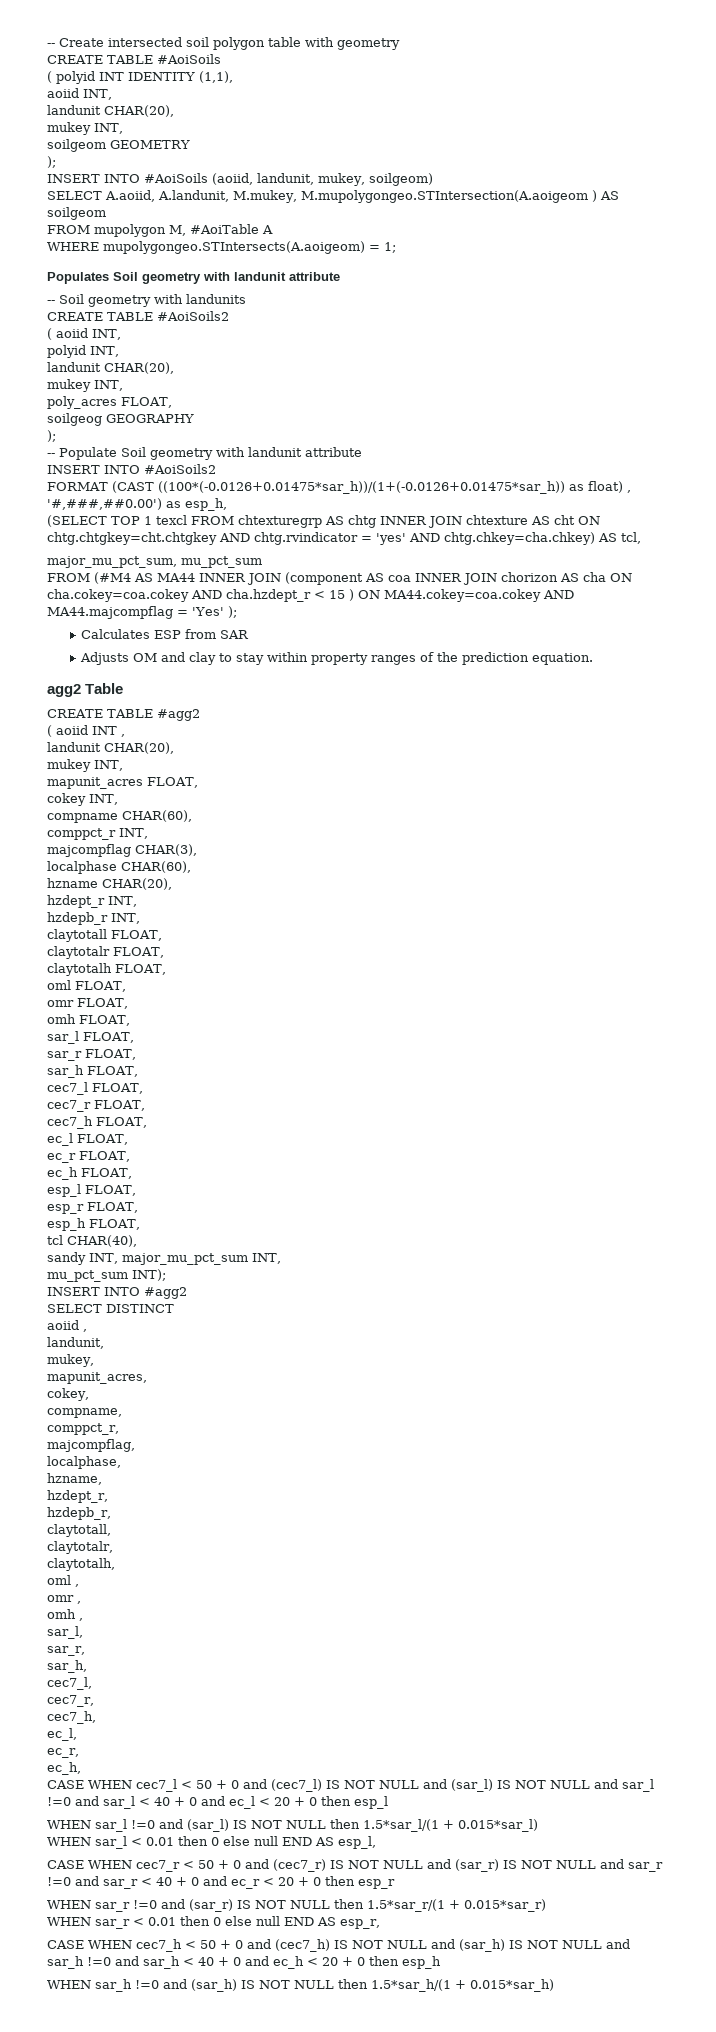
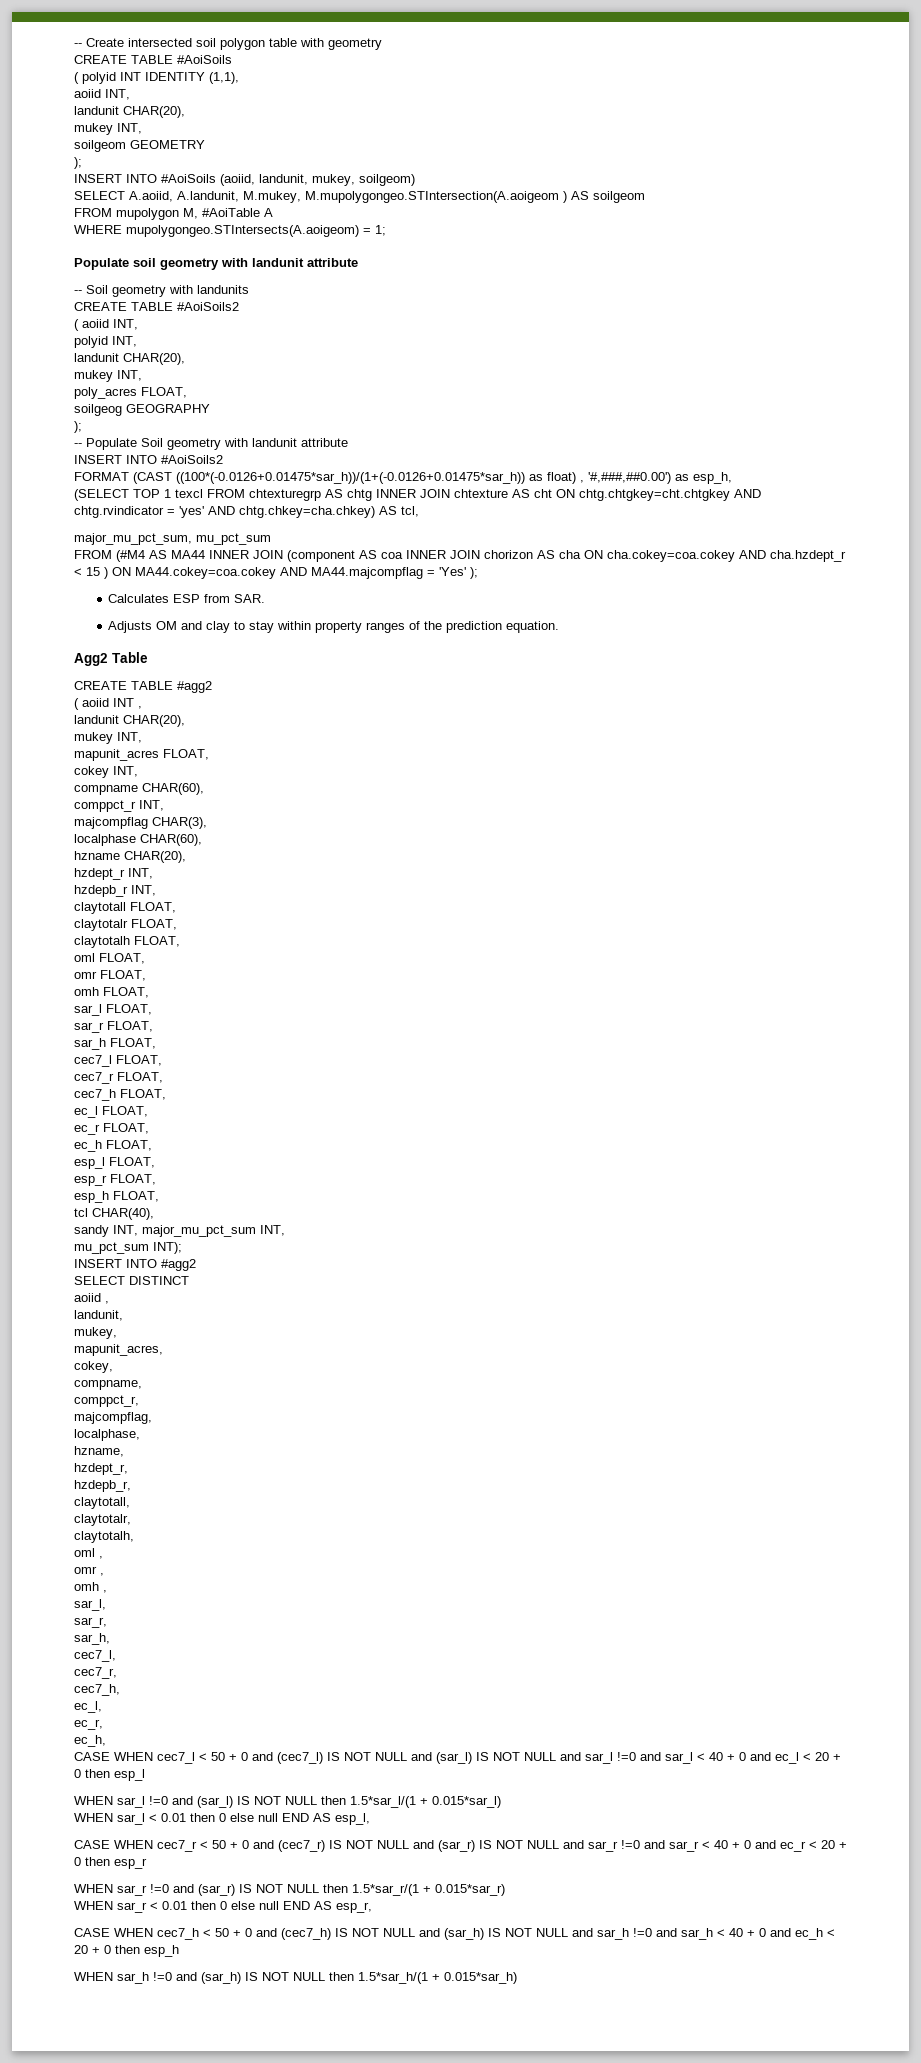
- Populates Soil geometry with landunit attribute
+ Populate soil geometry with landunit attribute
- Calculates ESP from SAR
+ Calculates ESP from SAR.
- agg2 Table
+ Agg2 Table

